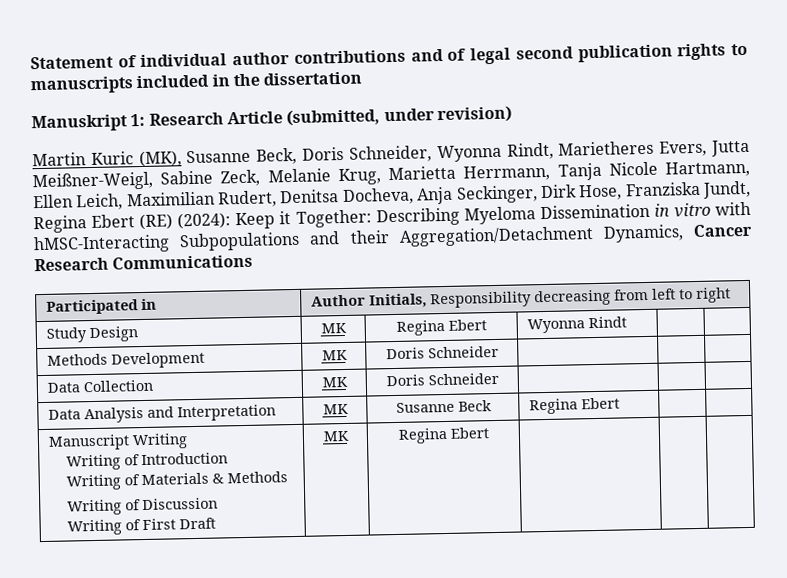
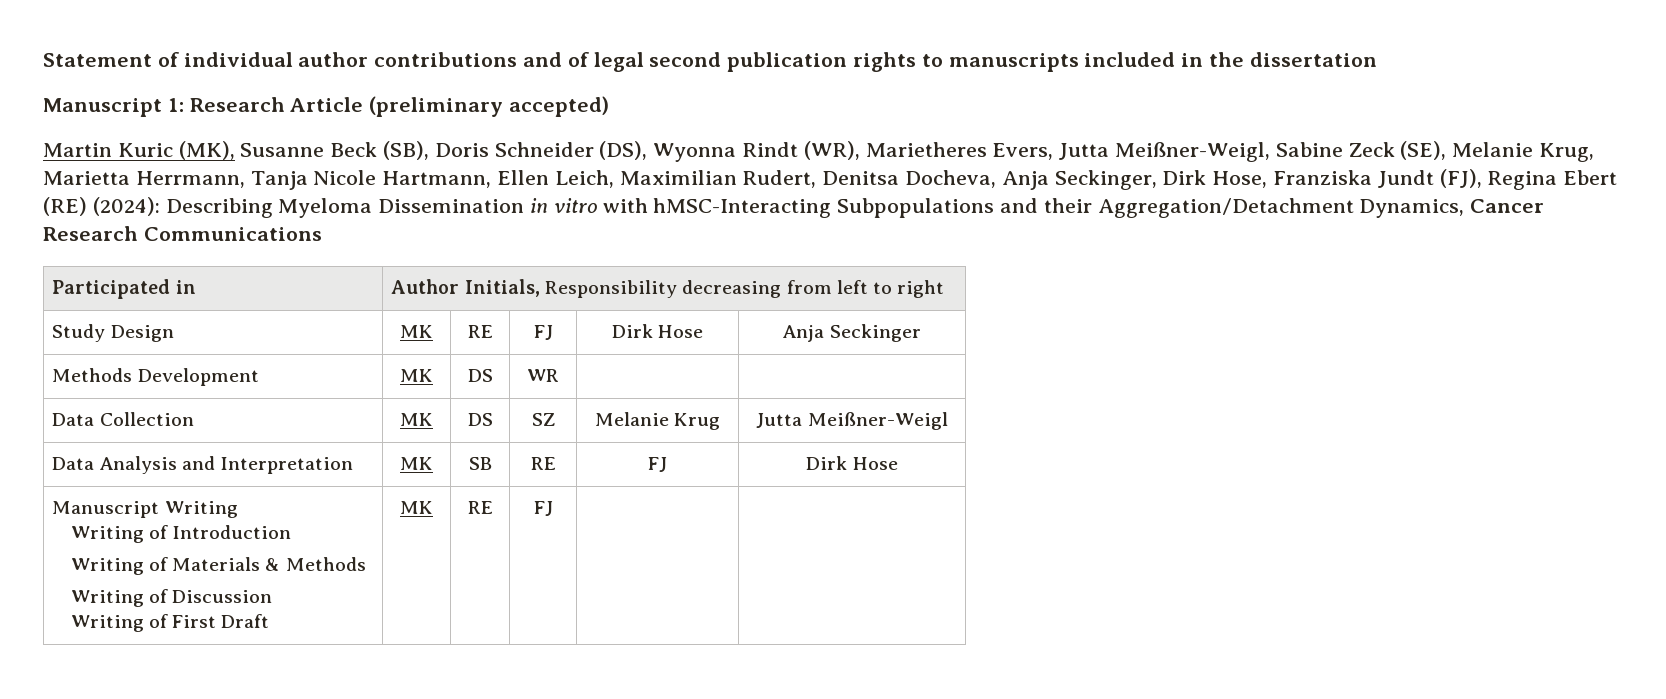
- Manuskript 1: Research Article (submitted, under revision)
+ Manuscript 1: Research Article (preliminary accepted)
- Martin Kuric (MK), Susanne Beck, Doris Schneider, Wyonna Rindt, Marietheres Evers, Jutta Meißner-Weigl, Sabine Zeck, Melanie Krug, Marietta Herrmann, Tanja Nicole Hartmann, Ellen Leich, Maximilian Rudert, Denitsa Docheva, Anja Seckinger, Dirk Hose, Franziska Jundt, Regina Ebert (RE) (2024): Keep it Together: Describing Myeloma Dissemination in vitro with hMSC-Interacting Subpopulations and their Aggregation/Detachment Dynamics, Cancer Research Communications
+ Martin Kuric (MK), Susanne Beck (SB), Doris Schneider (DS), Wyonna Rindt (WR), Marietheres Evers, Jutta Meißner-Weigl, Sabine Zeck (SE), Melanie Krug, Marietta Herrmann, Tanja Nicole Hartmann, Ellen Leich, Maximilian Rudert, Denitsa Docheva, Anja Seckinger, Dirk Hose, Franziska Jundt (FJ), Regina Ebert (RE) (2024): Describing Myeloma Dissemination in vitro with hMSC-Interacting Subpopulations and their Aggregation/Detachment Dynamics, Cancer Research Communications
- Study Design | MK | Regina Ebert | Wyonna Rindt | |
+ Study Design | MK | RE | FJ | Dirk Hose | Anja Seckinger
- Methods Development | MK | Doris Schneider | | |
+ Methods Development | MK | DS | WR | |
- Data Collection | MK | Doris Schneider | | |
+ Data Collection | MK | DS | SZ | Melanie Krug | Jutta Meißner-Weigl
- Data Analysis and Interpretation | MK | Susanne Beck | Regina Ebert | |
+ Data Analysis and Interpretation | MK | SB | RE | FJ | Dirk Hose
  Manuscript Writing
  Writing of Introduction
  Writing of Materials & Methods
  Writing of Discussion
- Writing of First Draft | MK | Regina Ebert | | |
+ Writing of First Draft | MK | RE | FJ | |

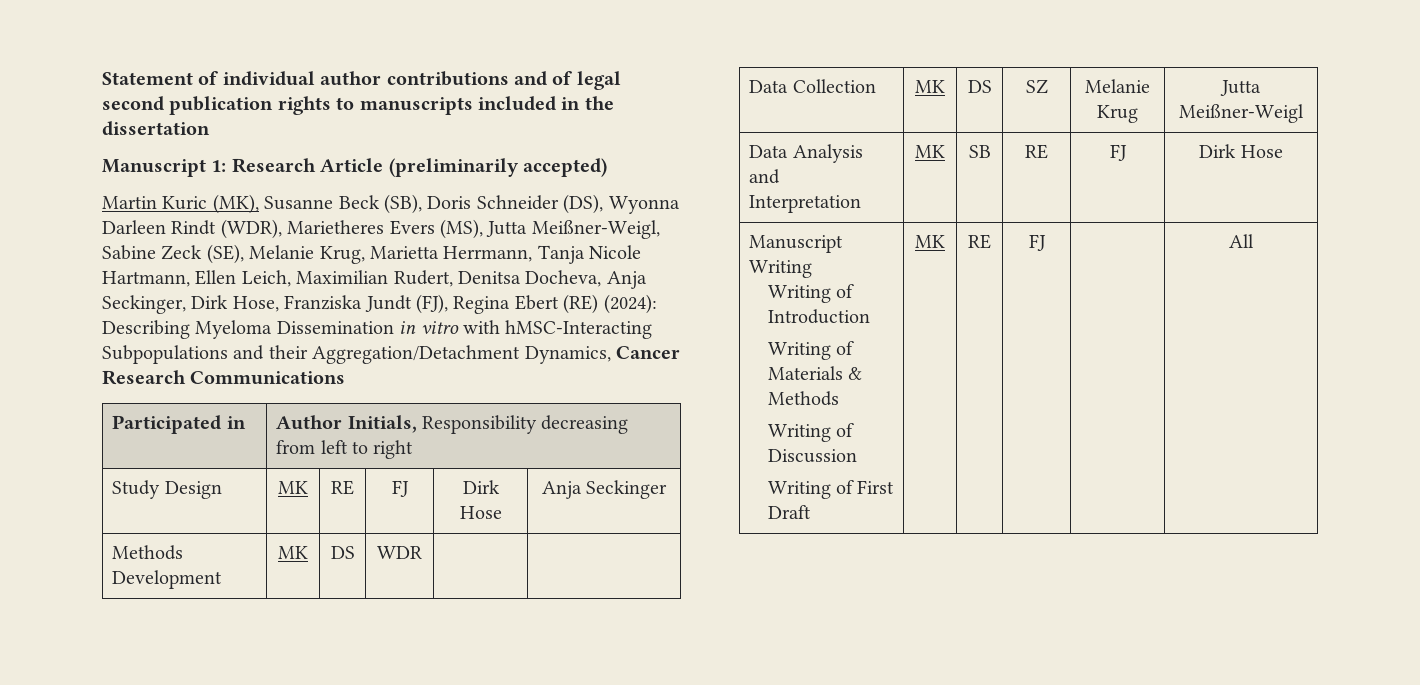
- Manuscript 1: Research Article (preliminary accepted)
+ Manuscript 1: Research Article (preliminarily accepted)
- Martin Kuric (MK), Susanne Beck (SB), Doris Schneider (DS), Wyonna Rindt (WR), Marietheres Evers, Jutta Meißner-Weigl, Sabine Zeck (SE), Melanie Krug, Marietta Herrmann, Tanja Nicole Hartmann, Ellen Leich, Maximilian Rudert, Denitsa Docheva, Anja Seckinger, Dirk Hose, Franziska Jundt (FJ), Regina Ebert (RE) (2024): Describing Myeloma Dissemination in vitro with hMSC-Interacting Subpopulations and their Aggregation/Detachment Dynamics, Cancer Research Communications
+ Martin Kuric (MK), Susanne Beck (SB), Doris Schneider (DS), Wyonna Darleen Rindt (WDR), Marietheres Evers (MS), Jutta Meißner-Weigl, Sabine Zeck (SE), Melanie Krug, Marietta Herrmann, Tanja Nicole Hartmann, Ellen Leich, Maximilian Rudert, Denitsa Docheva, Anja Seckinger, Dirk Hose, Franziska Jundt (FJ), Regina Ebert (RE) (2024): Describing Myeloma Dissemination in vitro with hMSC-Interacting Subpopulations and their Aggregation/Detachment Dynamics, Cancer Research Communications
- Methods Development | MK | DS | WR | |
+ Methods Development | MK | DS | WDR | |
  Manuscript Writing
  Writing of Introduction
  Writing of Materials & Methods
  Writing of Discussion
- Writing of First Draft | MK | RE | FJ | |
+ Writing of First Draft | MK | RE | FJ | | All

